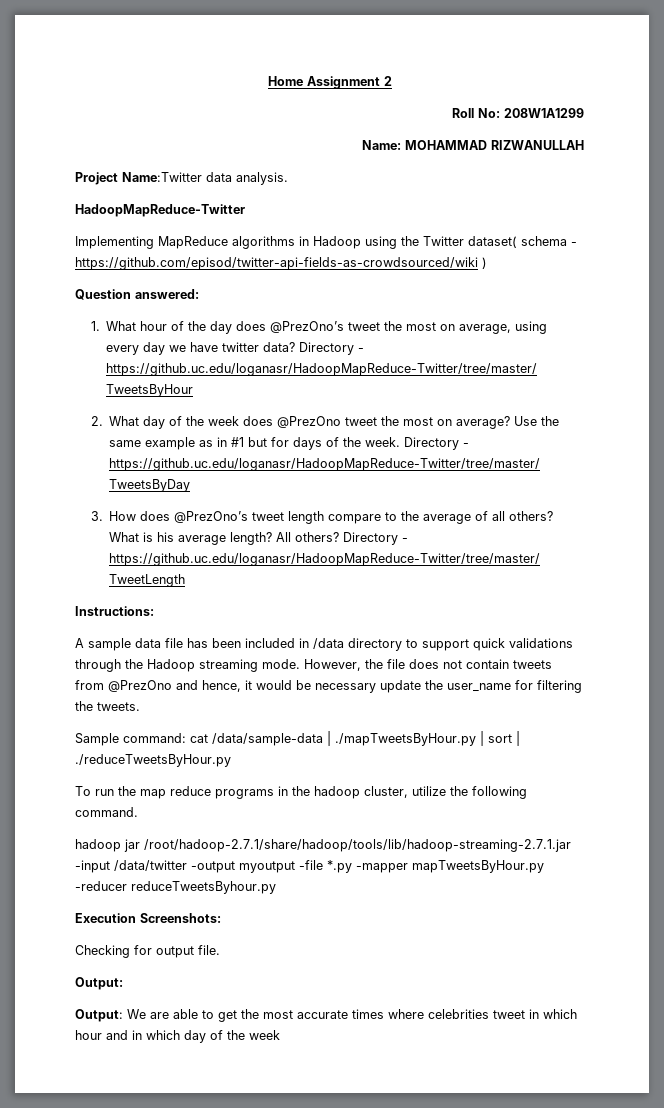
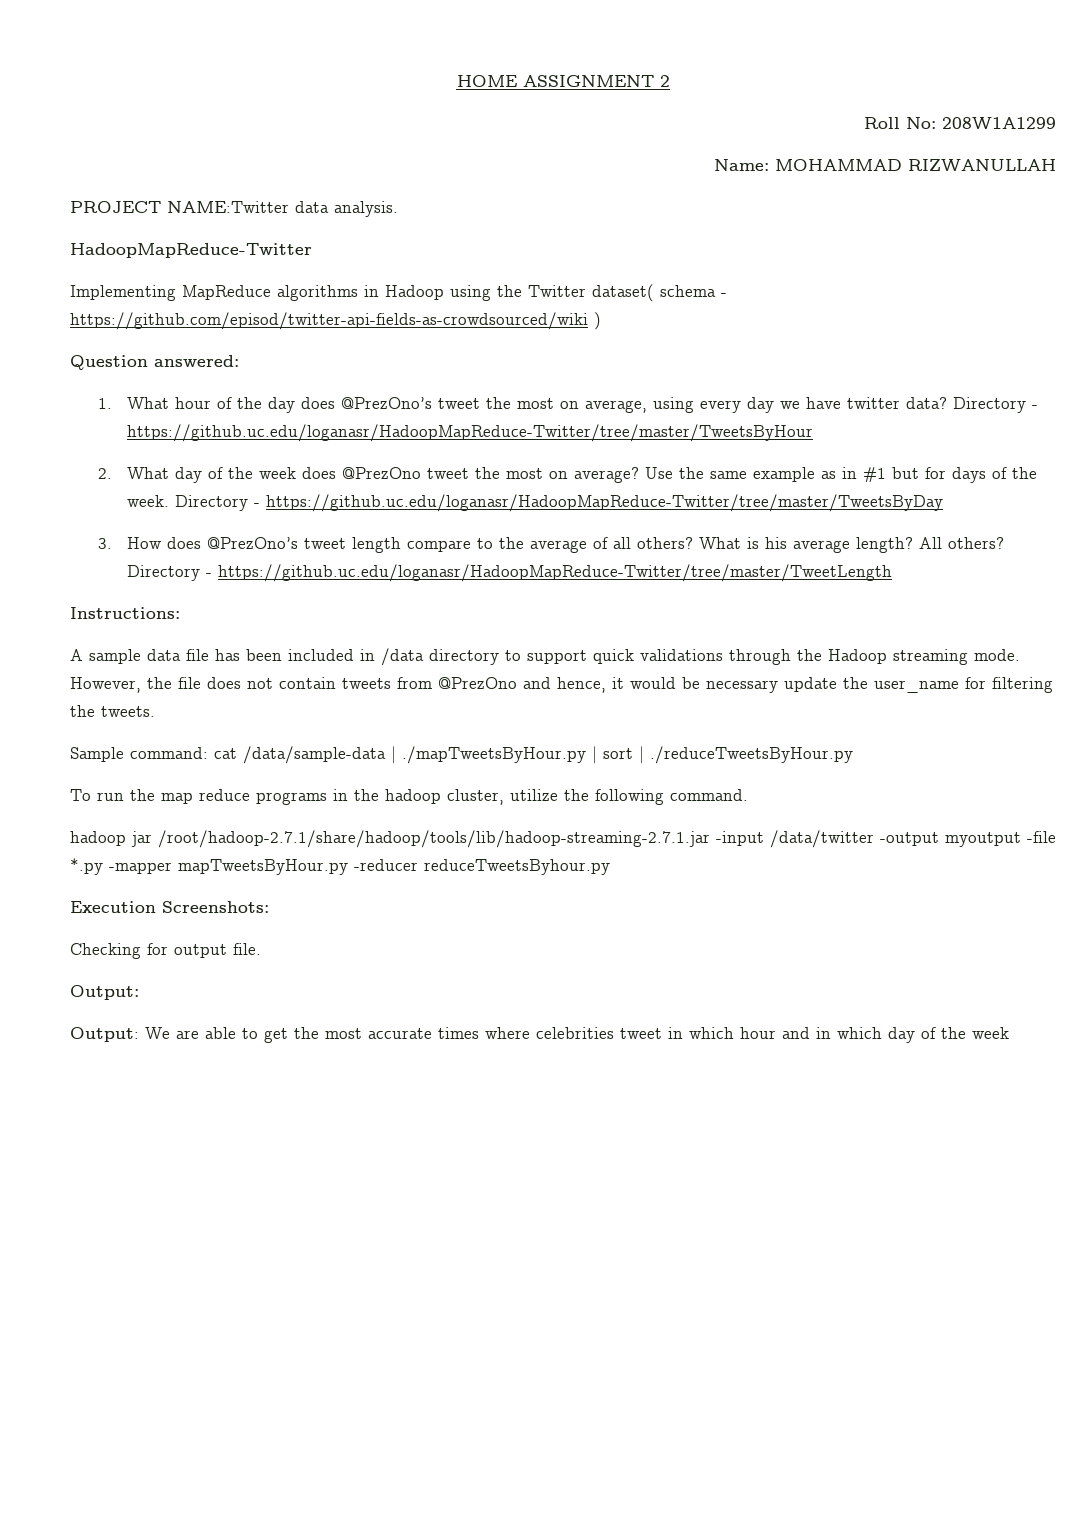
- Home Assignment 2
+ HOME ASSIGNMENT 2
- Project Name:Twitter data analysis.
+ PROJECT NAME:Twitter data analysis.

